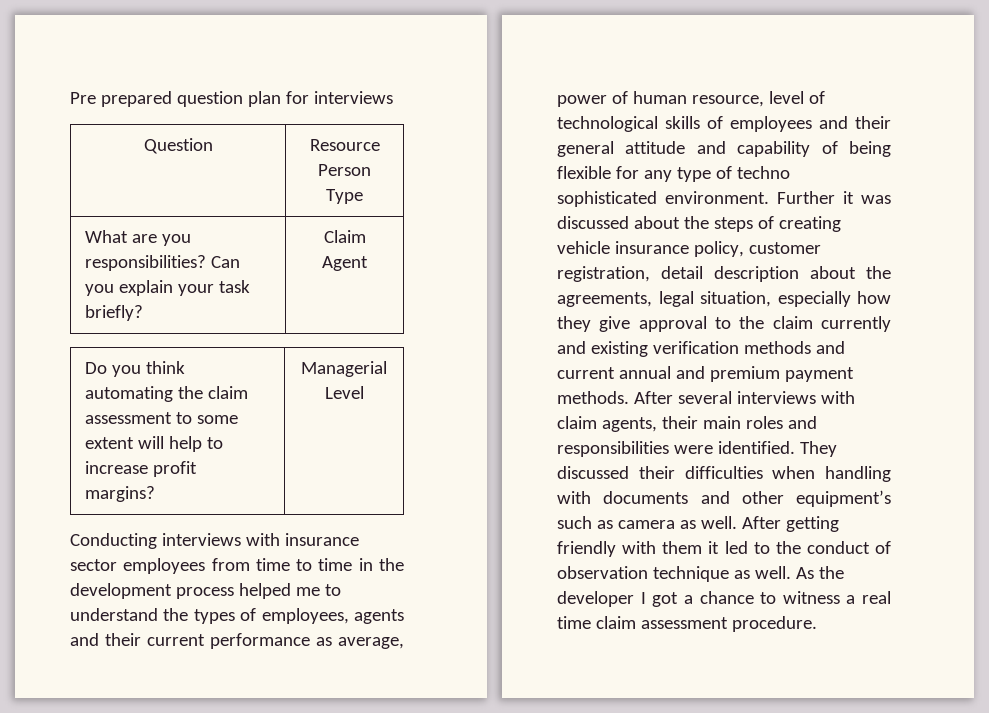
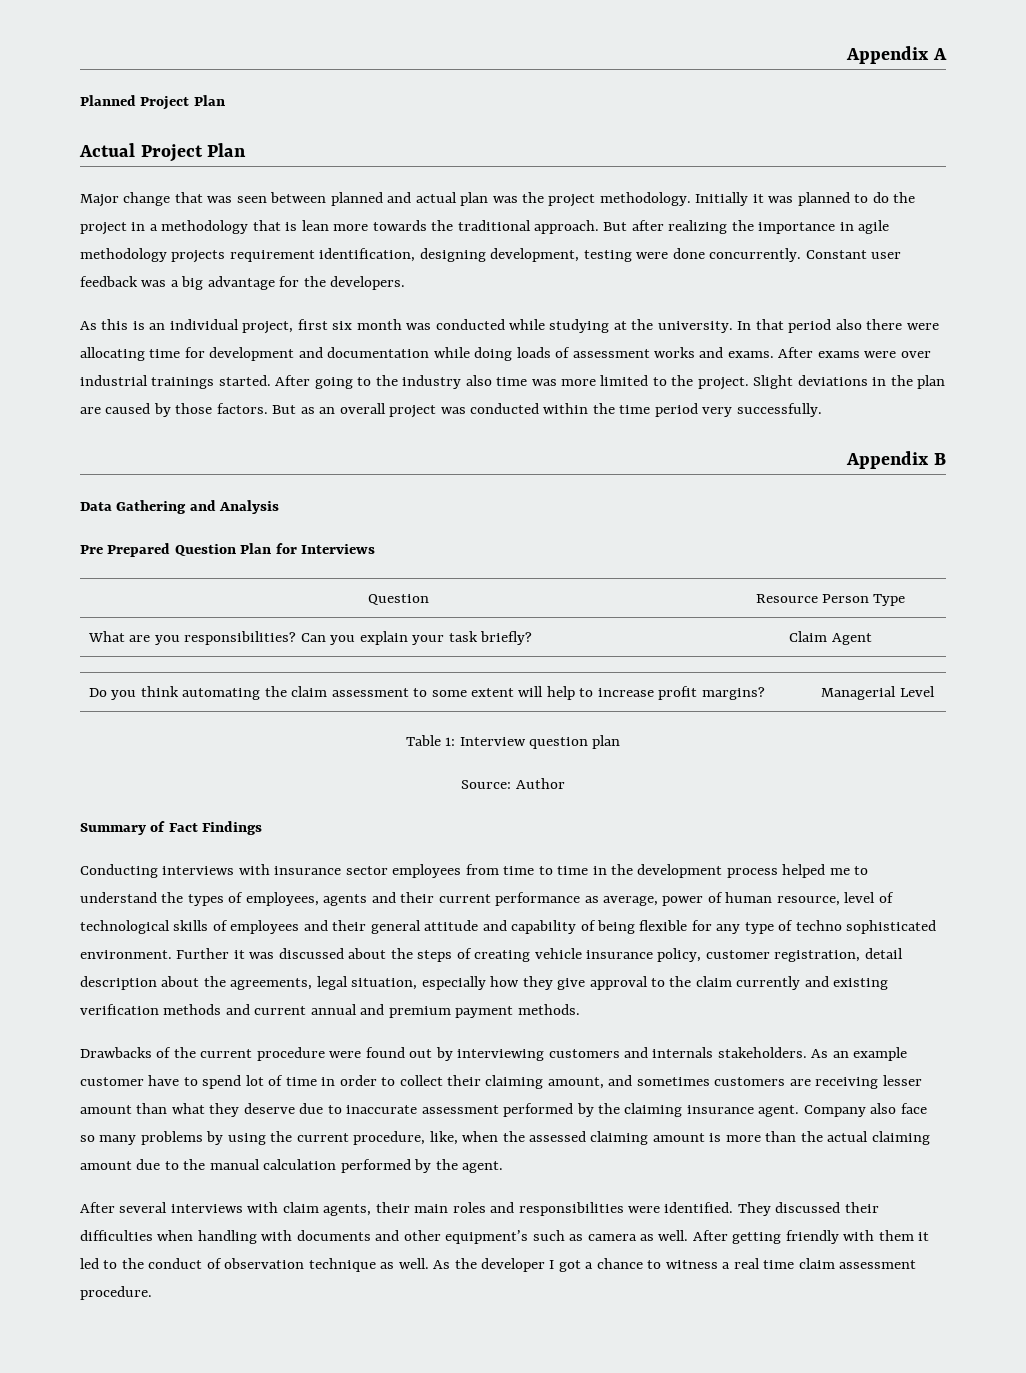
- Pre prepared question plan for interviews
+ Appendix A
+ Planned Project Plan
+ Actual Project Plan
+ Major change that was seen between planned and actual plan was the project methodology. Initially it was planned to do the project in a methodology that is lean more towards the traditional approach. But after realizing the importance in agile methodology projects requirement identification, designing development, testing were done concurrently. Constant user feedback was a big advantage for the developers.
+ As this is an individual project, first six month was conducted while studying at the university. In that period also there were allocating time for development and documentation while doing loads of assessment works and exams. After exams were over industrial trainings started. After going to the industry also time was more limited to the project. Slight deviations in the plan are caused by those factors. But as an overall project was conducted within the time period very successfully.
+ Appendix B
+ Data Gathering and Analysis
+ Pre Prepared Question Plan for Interviews
+ Table 1: Interview question plan
+ Source: Author
+ Summary of Fact Findings
- Further it was discussed about the steps of creating vehicle insurance policy, customer registration, detail description about the agreements, legal situation, especially how they give approval to the claim currently and existing verification methods and current annual and premium payment methods. After several interviews with claim agents, their main roles and responsibilities were identified.
+ Further it was discussed about the steps of creating vehicle insurance policy, customer registration, detail description about the agreements, legal situation, especially how they give approval to the claim currently and existing verification methods and current annual and premium payment methods.
+ Drawbacks of the current procedure were found out by interviewing customers and internals stakeholders. As an example customer have to spend lot of time in order to collect their claiming amount, and sometimes customers are receiving lesser amount than what they deserve due to inaccurate assessment performed by the claiming insurance agent. Company also face so many problems by using the current procedure, like, when the assessed claiming amount is more than the actual claiming amount due to the manual calculation performed by the agent.
+ After several interviews with claim agents, their main roles and responsibilities were identified.

